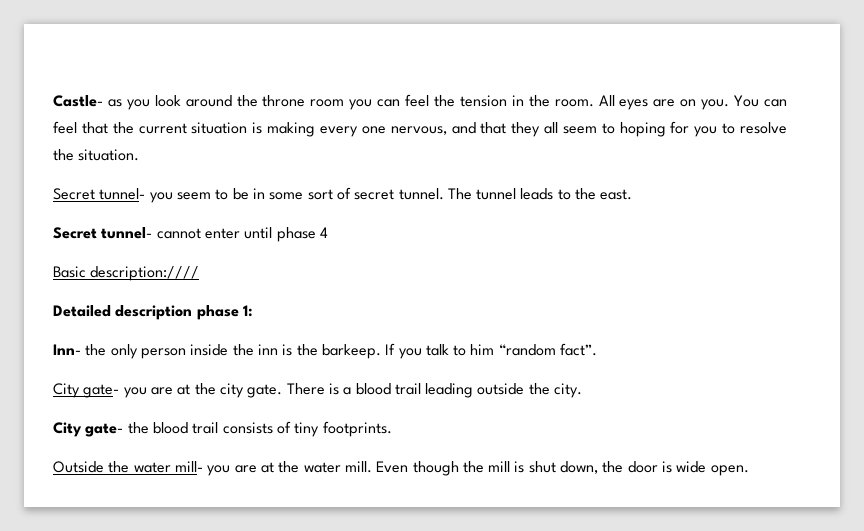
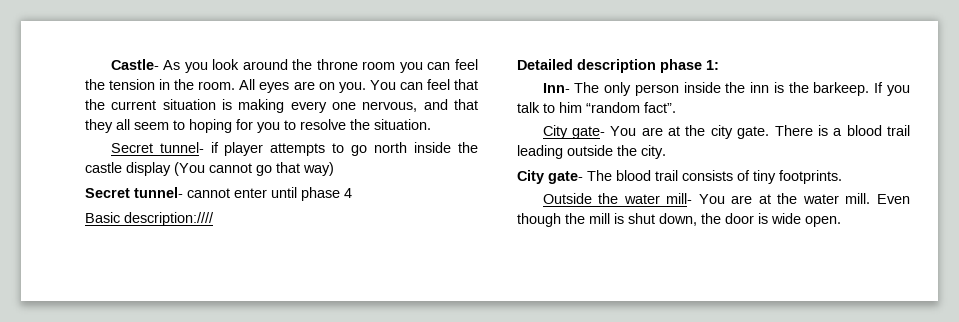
- Castle- as you look around the throne room you can feel the tension in the room.
+ Castle- As you look around the throne room you can feel the tension in the room.
- Secret tunnel- you seem to be in some sort of secret tunnel. The tunnel leads to the east.
+ Secret tunnel- if player attempts to go north inside the castle display (You cannot go that way)
- Inn- the only person inside the inn is the barkeep.
+ Inn- The only person inside the inn is the barkeep.
- City gate- you are at the city gate.
+ City gate- You are at the city gate.
- City gate- the blood trail consists of tiny footprints.
+ City gate- The blood trail consists of tiny footprints.
- Outside the water mill- you are at the water mill.
+ Outside the water mill- You are at the water mill.

